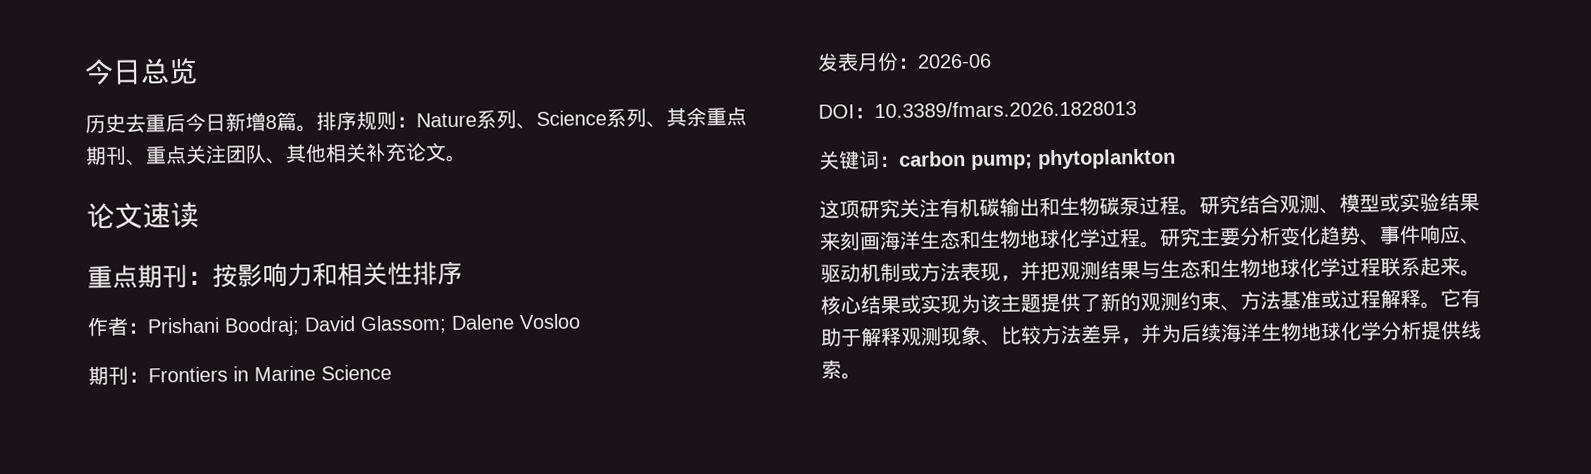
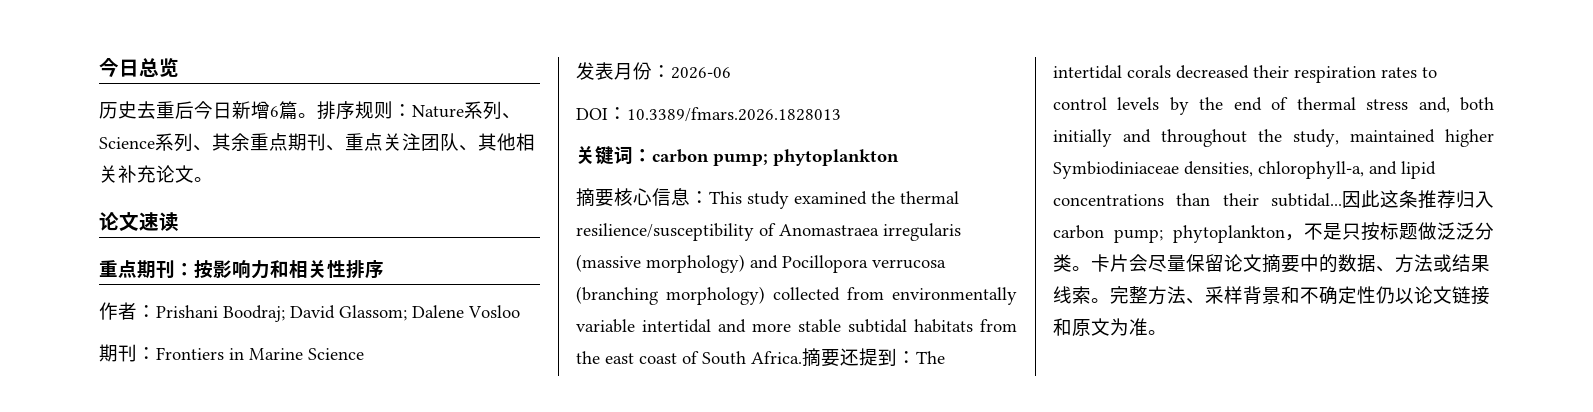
- 历史去重后今日新增8篇。
+ 历史去重后今日新增6篇。
- 这项研究关注有机碳输出和生物碳泵过程。研究结合观测、模型或实验结果来刻画海洋生态和生物地球化学过程。研究主要分析变化趋势、事件响应、驱动机制或方法表现，并把观测结果与生态和生物地球化学过程联系起来。核心结果或实现为该主题提供了新的观测约束、方法基准或过程解释。它有助于解释观测现象、比较方法差异，并为后续海洋生物地球化学分析提供线索。
+ 摘要核心信息：This study examined the thermal resilience/susceptibility of Anomastraea irregularis (massive morphology) and Pocillopora verrucosa (branching morphology) collected from environmentally variable intertidal and more stable subtidal habitats from the east coast of South Africa.摘要还提到：The intertidal corals decreased their respiration rates to control levels by the end of thermal stress and, both initially and throughout the study, maintained higher Symbiodiniaceae densities, chlorophyll-a, and lipid concentrations than their subtidal...因此这条推荐归入carbon pump; phytoplankton，不是只按标题做泛泛分类。卡片会尽量保留论文摘要中的数据、方法或结果线索。完整方法、采样背景和不确定性仍以论文链接和原文为准。

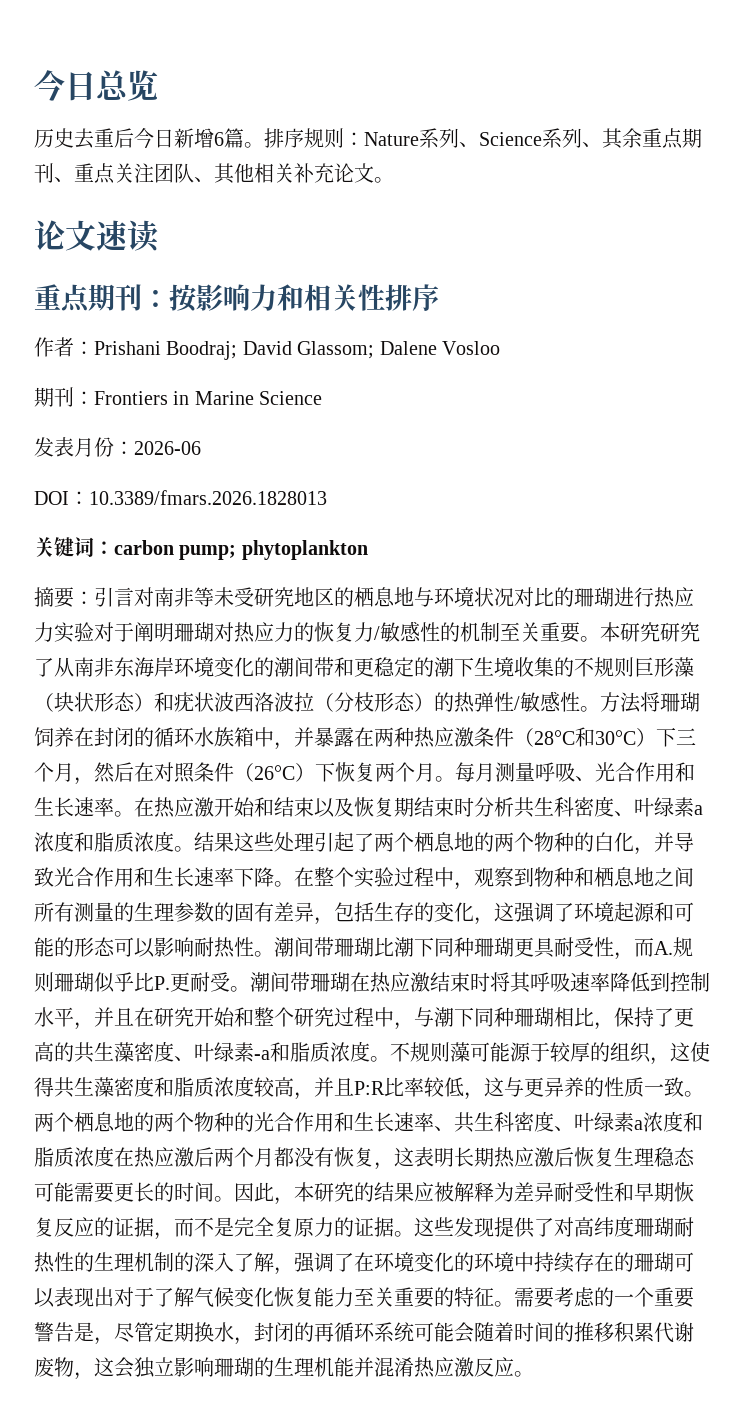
- 摘要核心信息：This study examined the thermal resilience/susceptibility of Anomastraea irregularis (massive morphology) and Pocillopora verrucosa (branching morphology) collected from environmentally variable intertidal and more stable subtidal habitats from the east coast of South Africa.摘要还提到：The intertidal corals decreased their respiration rates to control levels by the end of thermal stress and, both initially and throughout the study, maintained higher Symbiodiniaceae densities, chlorophyll-a, and lipid concentrations than their subtidal...因此这条推荐归入carbon pump; phytoplankton，不是只按标题做泛泛分类。卡片会尽量保留论文摘要中的数据、方法或结果线索。完整方法、采样背景和不确定性仍以论文链接和原文为准。
+ 摘要：引言对南非等未受研究地区的栖息地与环境状况对比的珊瑚进行热应力实验对于阐明珊瑚对热应力的恢复力/敏感性的机制至关重要。本研究研究了从南非东海岸环境变化的潮间带和更稳定的潮下生境收集的不规则巨形藻（块状形态）和疣状波西洛波拉（分枝形态）的热弹性/敏感性。方法将珊瑚饲养在封闭的循环水族箱中，并暴露在两种热应激条件（28°C和30°C）下三个月，然后在对照条件（26°C）下恢复两个月。每月测量呼吸、光合作用和生长速率。在热应激开始和结束以及恢复期结束时分析共生科密度、叶绿素a浓度和脂质浓度。结果这些处理引起了两个栖息地的两个物种的白化，并导致光合作用和生长速率下降。在整个实验过程中，观察到物种和栖息地之间所有测量的生理参数的固有差异，包括生存的变化，这强调了环境起源和可能的形态可以影响耐热性。潮间带珊瑚比潮下同种珊瑚更具耐受性，而A.规则珊瑚似乎比P.更耐受。潮间带珊瑚在热应激结束时将其呼吸速率降低到控制水平，并且在研究开始和整个研究过程中，与潮下同种珊瑚相比，保持了更高的共生藻密度、叶绿素-a和脂质浓度。不规则藻可能源于较厚的组织，这使得共生藻密度和脂质浓度较高，并且P:R比率较低，这与更异养的性质一致。两个栖息地的两个物种的光合作用和生长速率、共生科密度、叶绿素a浓度和脂质浓度在热应激后两个月都没有恢复，这表明长期热应激后恢复生理稳态可能需要更长的时间。因此，本研究的结果应被解释为差异耐受性和早期恢复反应的证据，而不是完全复原力的证据。这些发现提供了对高纬度珊瑚耐热性的生理机制的深入了解，强调了在环境变化的环境中持续存在的珊瑚可以表现出对于了解气候变化恢复能力至关重要的特征。需要考虑的一个重要警告是，尽管定期换水，封闭的再循环系统可能会随着时间的推移积累代谢废物，这会独立影响珊瑚的生理机能并混淆热应激反应。

